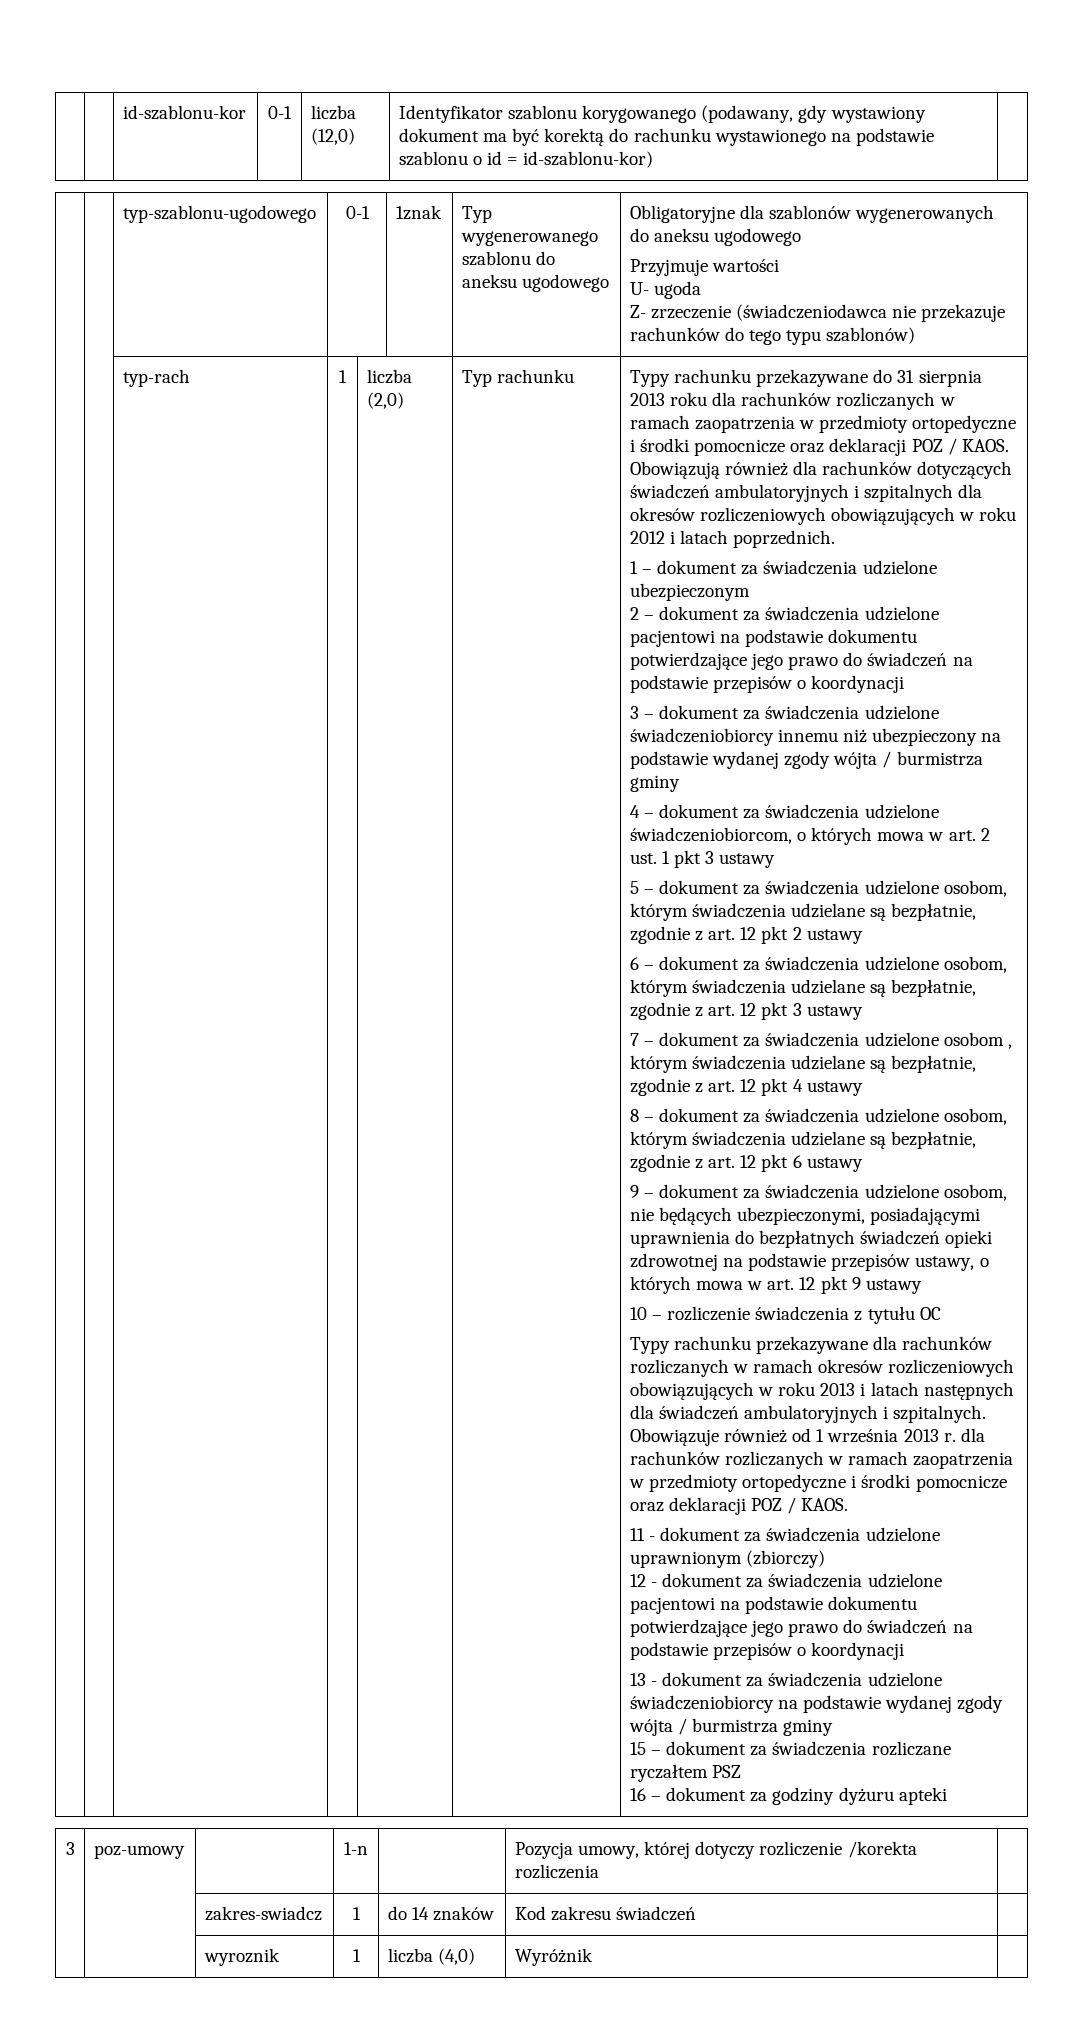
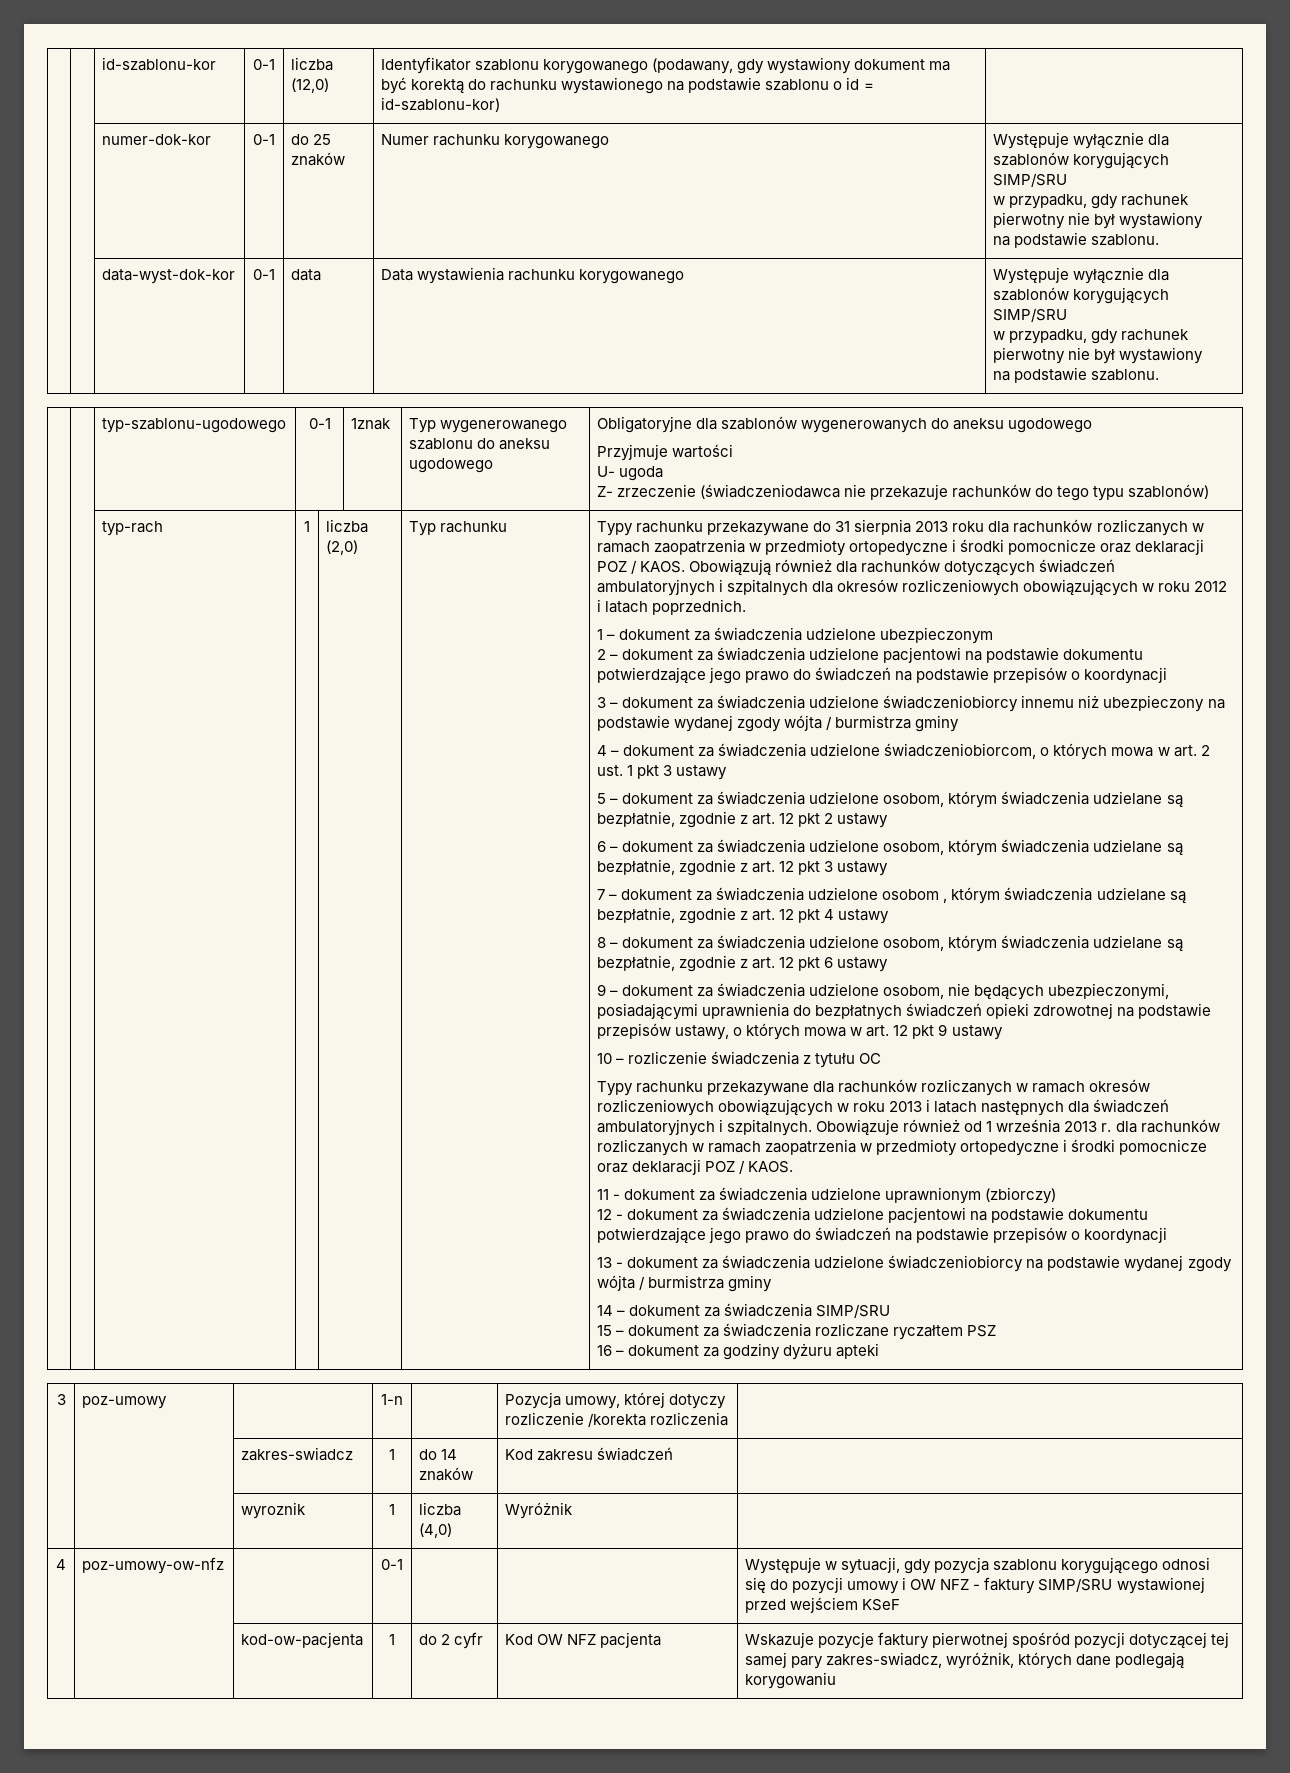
+ | | numer-dok-kor | 0-1 | do 25 znaków | Numer rachunku korygowanego | Występuje wyłącznie dla szablonów korygujących SIMP/SRU
+ w przypadku, gdy rachunek pierwotny nie był wystawiony
+ na podstawie szablonu.
+ | | data-wyst-dok-kor | 0-1 | data | Data wystawienia rachunku korygowanego | Występuje wyłącznie dla szablonów korygujących SIMP/SRU
+ w przypadku, gdy rachunek pierwotny nie był wystawiony
+ na podstawie szablonu.
+ 14 – dokument za świadczenia SIMP/SRU
+ 4 | poz-umowy-ow-nfz | | 0-1 | | | Występuje w sytuacji, gdy pozycja szablonu korygującego odnosi się do pozycji umowy i OW NFZ - faktury SIMP/SRU wystawionej przed wejściem KSeF
+ | | kod-ow-pacjenta | 1 | do 2 cyfr | Kod OW NFZ pacjenta | Wskazuje pozycje faktury pierwotnej spośród pozycji dotyczącej tej samej pary zakres-swiadcz, wyróżnik, których dane podlegają korygowaniu

